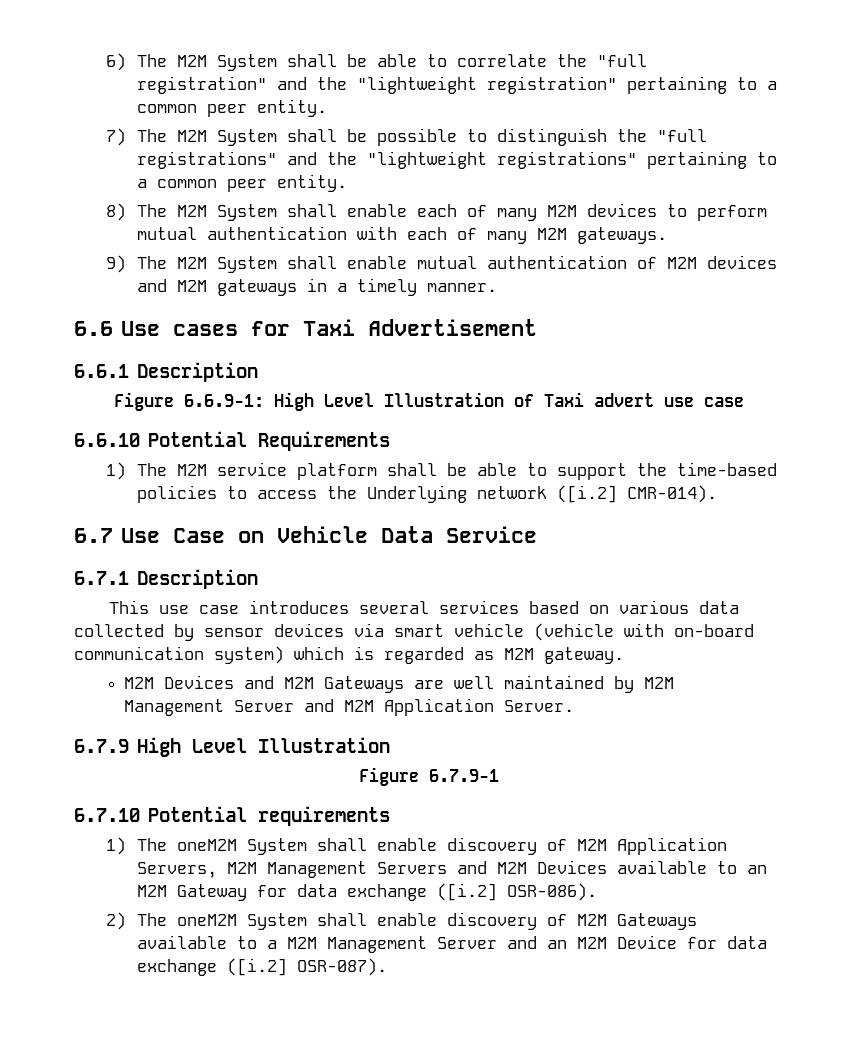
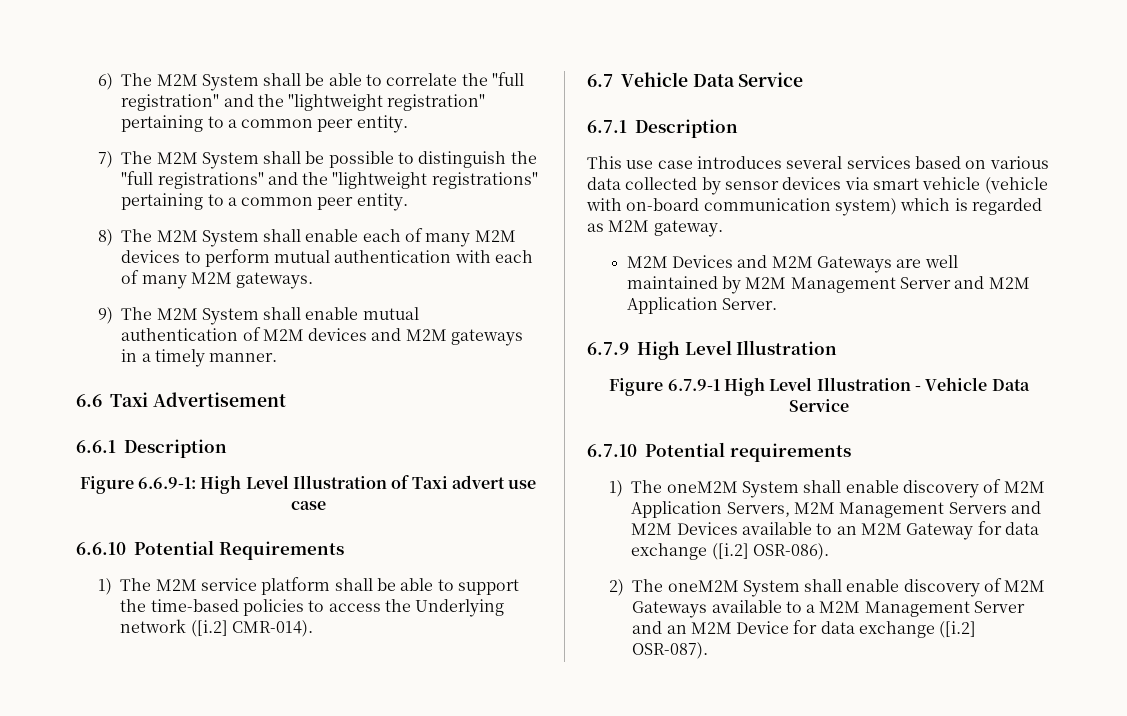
- 6.6 Use cases for Taxi Advertisement
+ 6.6 Taxi Advertisement
- 6.7 Use Case on Vehicle Data Service
+ 6.7 Vehicle Data Service
- Figure 6.7.9-1
+ Figure 6.7.9-1 High Level Illustration - Vehicle Data Service

